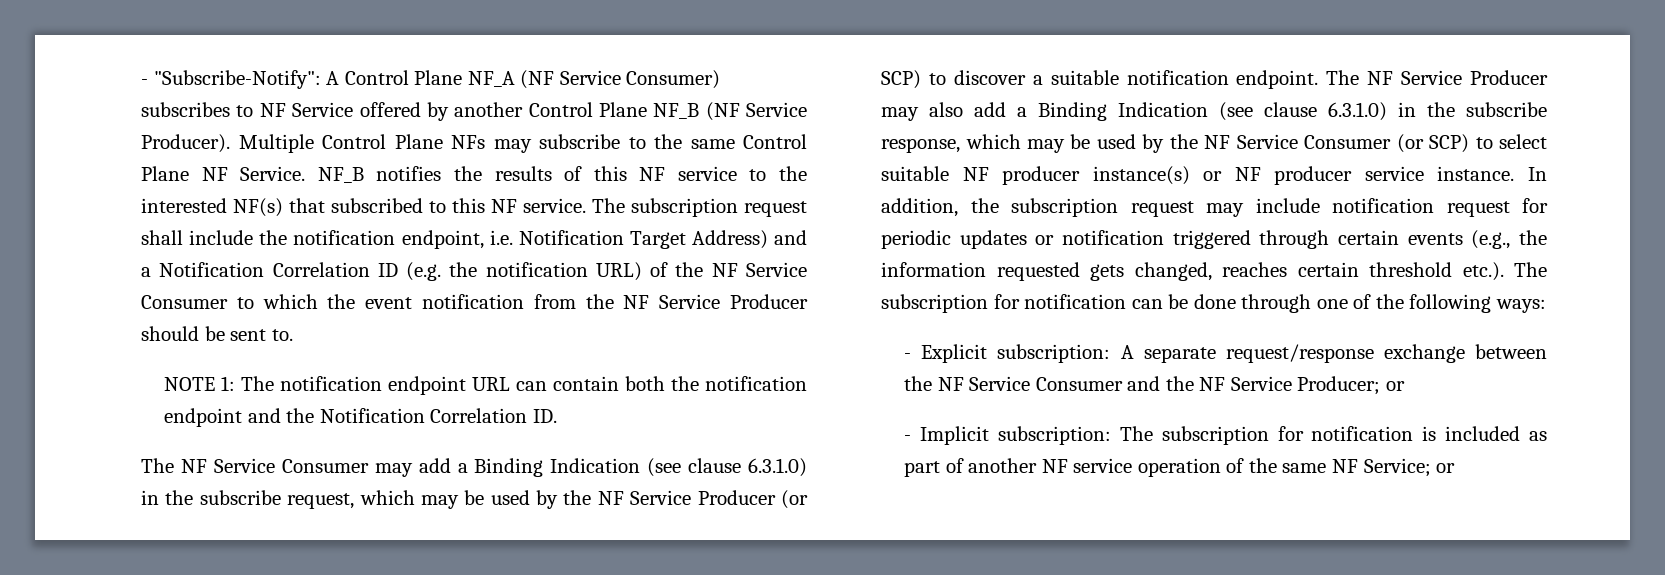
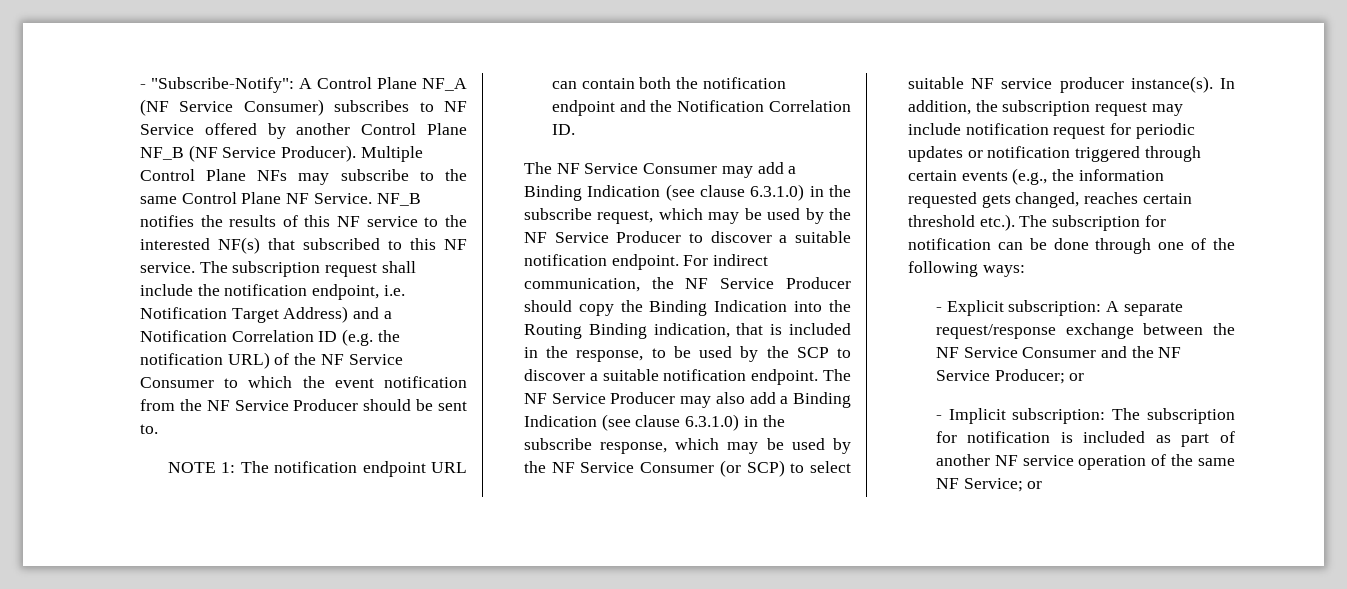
- The NF Service Consumer may add a Binding Indication (see clause 6.3.1.0) in the subscribe request, which may be used by the NF Service Producer (or SCP) to discover a suitable notification endpoint.
+ The NF Service Consumer may add a Binding Indication (see clause 6.3.1.0) in the subscribe request, which may be used by the NF Service Producer to discover a suitable notification endpoint. For indirect communication, the NF Service Producer should copy the Binding Indication into the Routing Binding indication, that is included in the response, to be used by the SCP to discover a suitable notification endpoint.
- The NF Service Producer may also add a Binding Indication (see clause 6.3.1.0) in the subscribe response, which may be used by the NF Service Consumer (or SCP) to select suitable NF producer instance(s) or NF producer service instance.
+ The NF Service Producer may also add a Binding Indication (see clause 6.3.1.0) in the subscribe response, which may be used by the NF Service Consumer (or SCP) to select suitable NF service producer instance(s).

